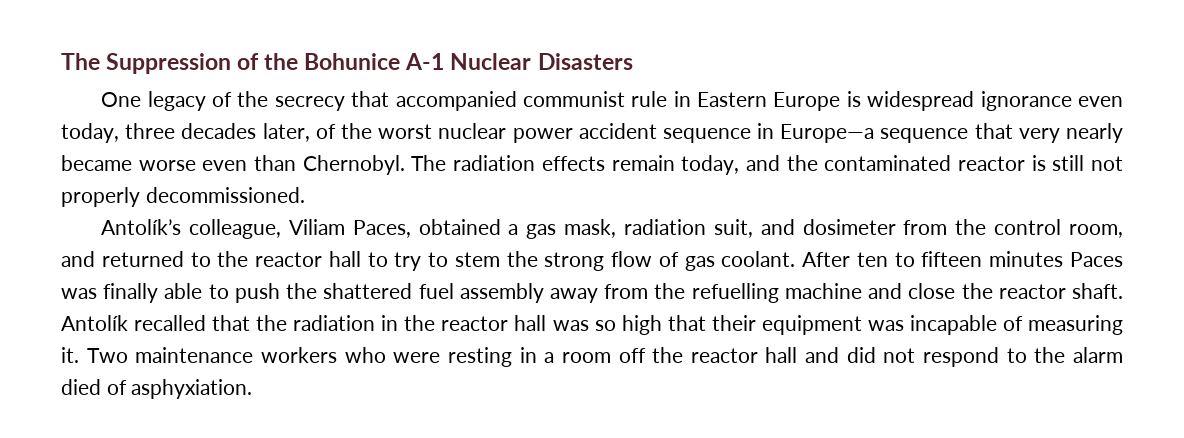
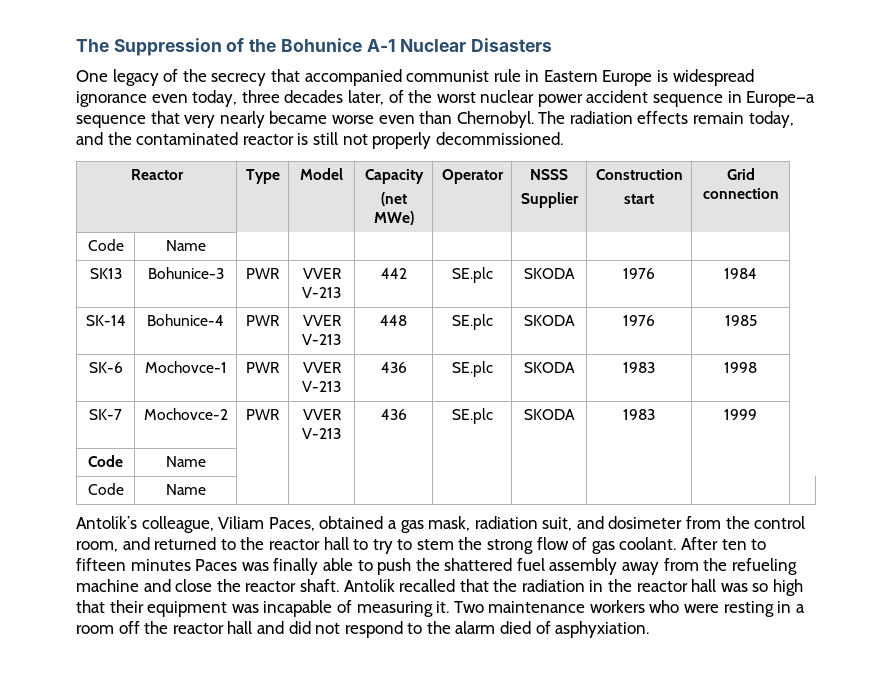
+ Reactor | Type | Model | Capacity
+ (net MWe) | Operator | NSSS
+ Supplier | Construction
+ start | Grid connection
+ Code | Name | | | | | | |
+ SK13 | Bohunice-3 | PWR | VVER V-213 | 442 | SE.plc | SKODA | 1976 | 1984
+ SK-14 | Bohunice-4 | PWR | VVER V-213 | 448 | SE.plc | SKODA | 1976 | 1985
+ SK-6 | Mochovce-1 | PWR | VVER V-213 | 436 | SE.plc | SKODA | 1983 | 1998
+ SK-7 | Mochovce-2 | PWR | VVER V-213 | 436 | SE.plc | SKODA | 1983 | 1999
+ Code | Name | | | | | | |
+ Code | Name | | | | | | | |
- After ten to fifteen minutes Paces was finally able to push the shattered fuel assembly away from the refuelling machine and close the reactor shaft.
+ After ten to fifteen minutes Paces was finally able to push the shattered fuel assembly away from the refueling machine and close the reactor shaft.

